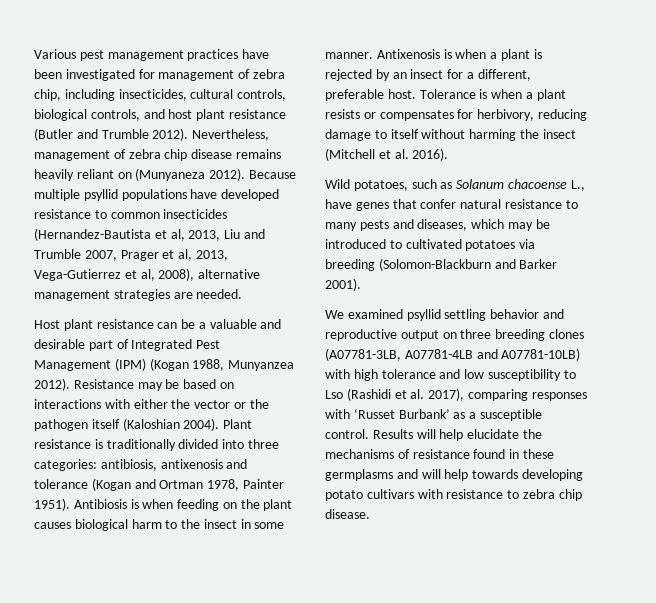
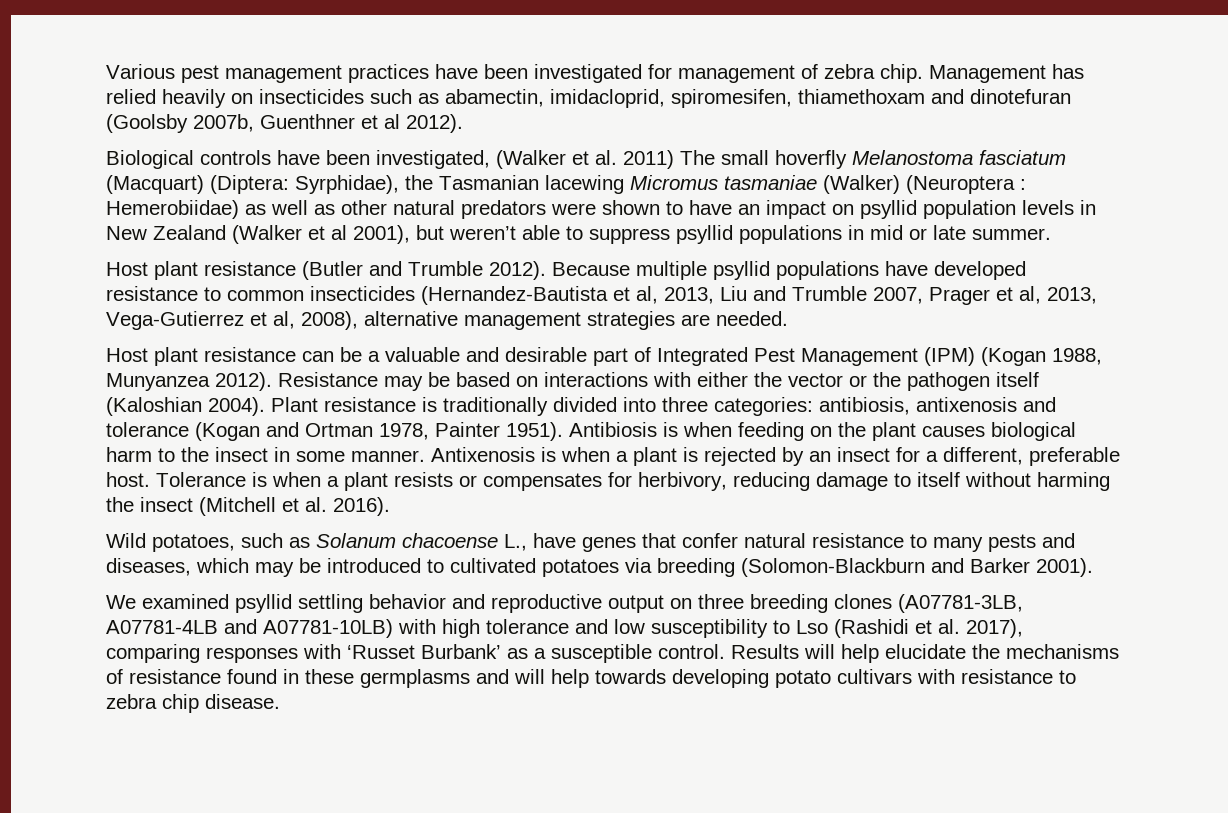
- Various pest management practices have been investigated for management of zebra chip, including insecticides, cultural controls, biological controls, and host plant resistance (Butler and Trumble 2012).
+ Various pest management practices have been investigated for management of zebra chip. Management has relied heavily on insecticides such as abamectin, imidacloprid, spiromesifen, thiamethoxam and dinotefuran (Goolsby 2007b, Guenthner et al 2012).
+ Biological controls have been investigated, (Walker et al. 2011) The small hoverfly Melanostoma fasciatum (Macquart) (Diptera: Syrphidae), the Tasmanian lacewing Micromus tasmaniae (Walker) (Neuroptera : Hemerobiidae) as well as other natural predators were shown to have an impact on psyllid population levels in New Zealand (Walker et al 2001), but weren’t able to suppress psyllid populations in mid or late summer.
+ Host plant resistance (Butler and Trumble 2012).
- Nevertheless, management of zebra chip disease remains heavily reliant on (Munyaneza 2012).

